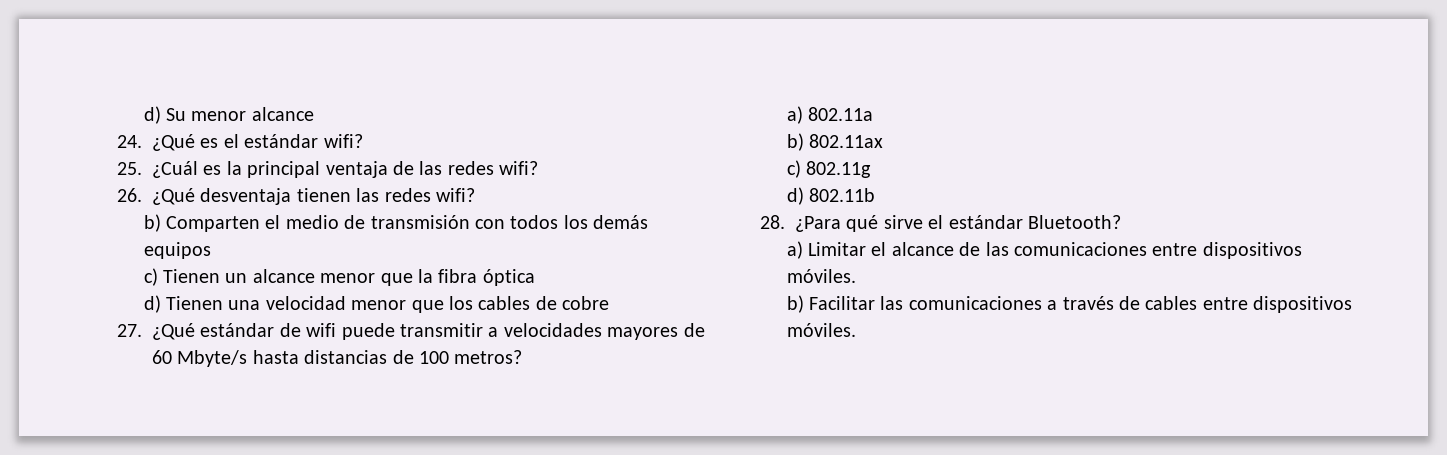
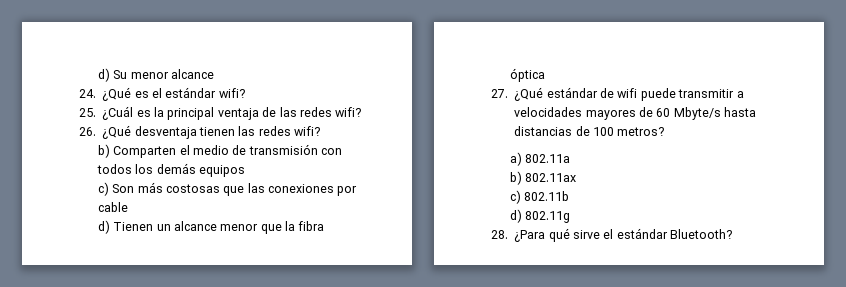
- c) Tienen un alcance menor que la fibra óptica
+ c) Son más costosas que las conexiones por cable
+ d) Tienen un alcance menor que la fibra óptica
- d) Tienen una velocidad menor que los cables de cobre
- c) 802.11g
- d) 802.11b
+ c) 802.11b
+ d) 802.11g
- a) Limitar el alcance de las comunicaciones entre dispositivos móviles.
- b) Facilitar las comunicaciones a través de cables entre dispositivos móviles.

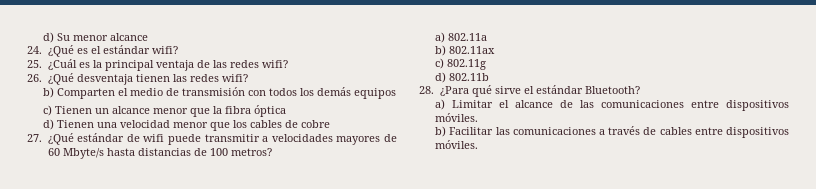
- c) Son más costosas que las conexiones por cable
- d) Tienen un alcance menor que la fibra óptica
+ c) Tienen un alcance menor que la fibra óptica
+ d) Tienen una velocidad menor que los cables de cobre
- c) 802.11b
- d) 802.11g
+ c) 802.11g
+ d) 802.11b
+ a) Limitar el alcance de las comunicaciones entre dispositivos móviles.
+ b) Facilitar las comunicaciones a través de cables entre dispositivos móviles.

